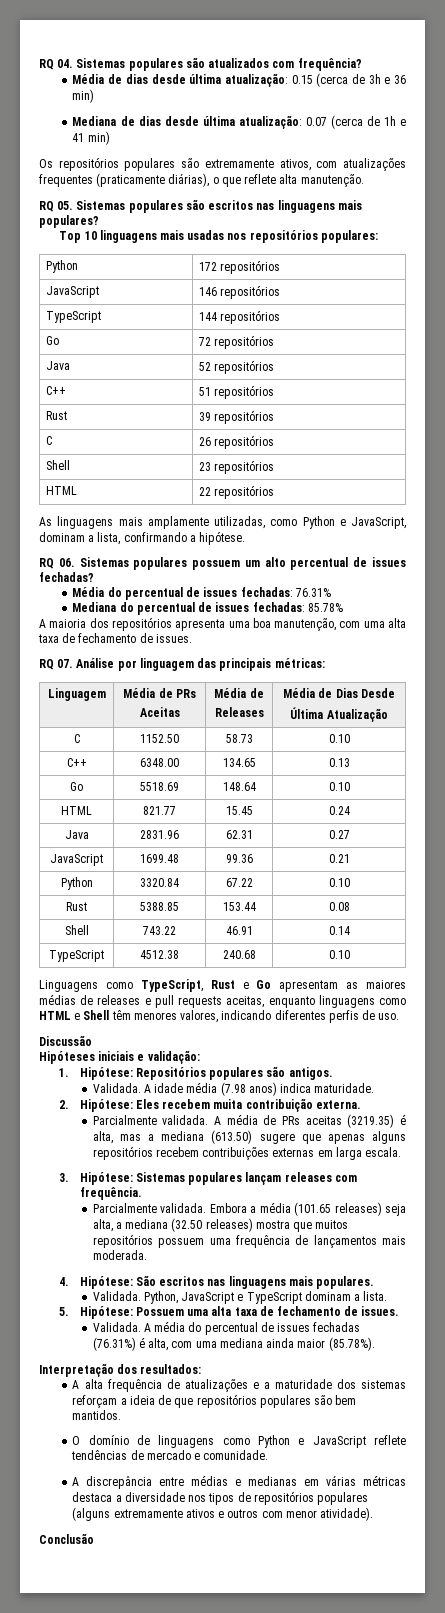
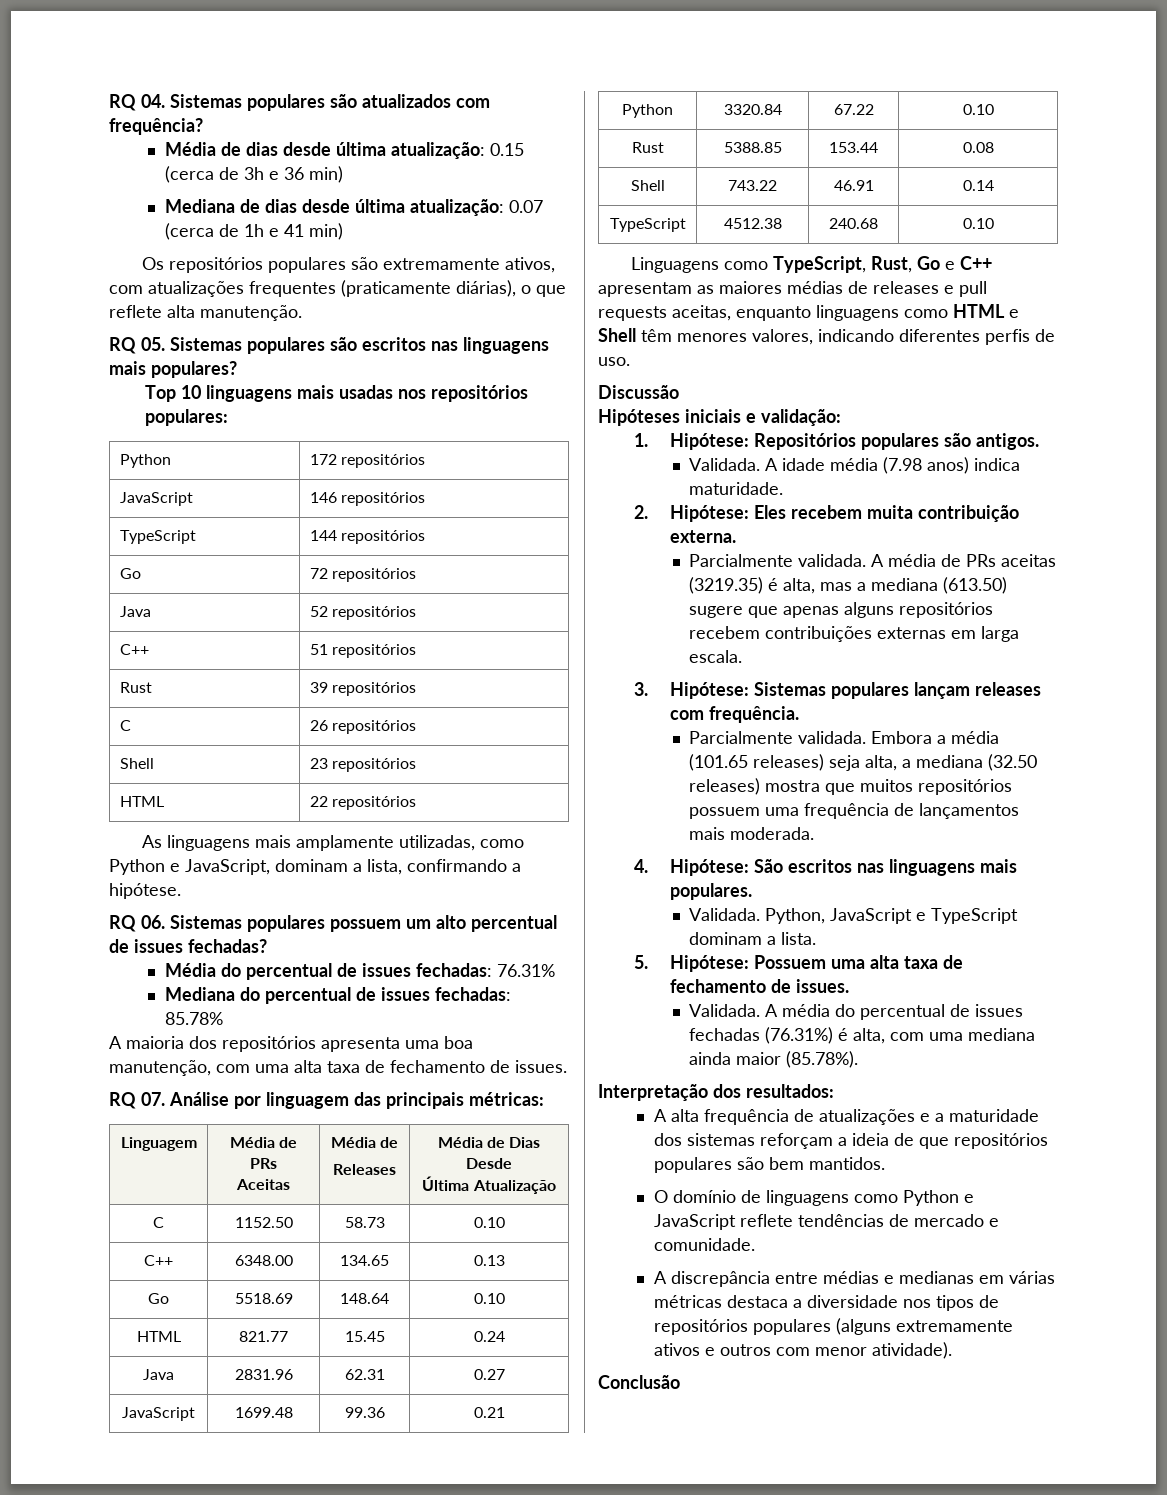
- Linguagens como TypeScript, Rust e Go apresentam as maiores médias de releases e pull requests aceitas, enquanto linguagens como HTML e Shell têm menores valores, indicando diferentes perfis de uso.
+ Linguagens como TypeScript, Rust, Go e C++ apresentam as maiores médias de releases e pull requests aceitas, enquanto linguagens como HTML e Shell têm menores valores, indicando diferentes perfis de uso.

